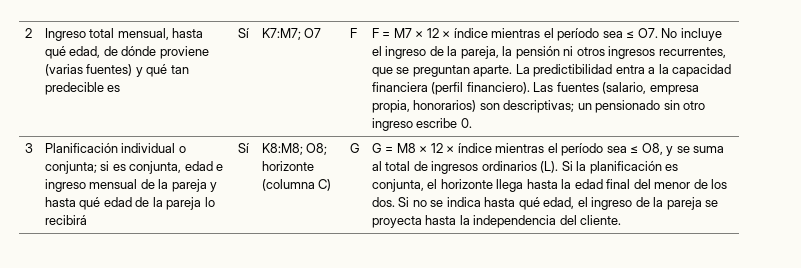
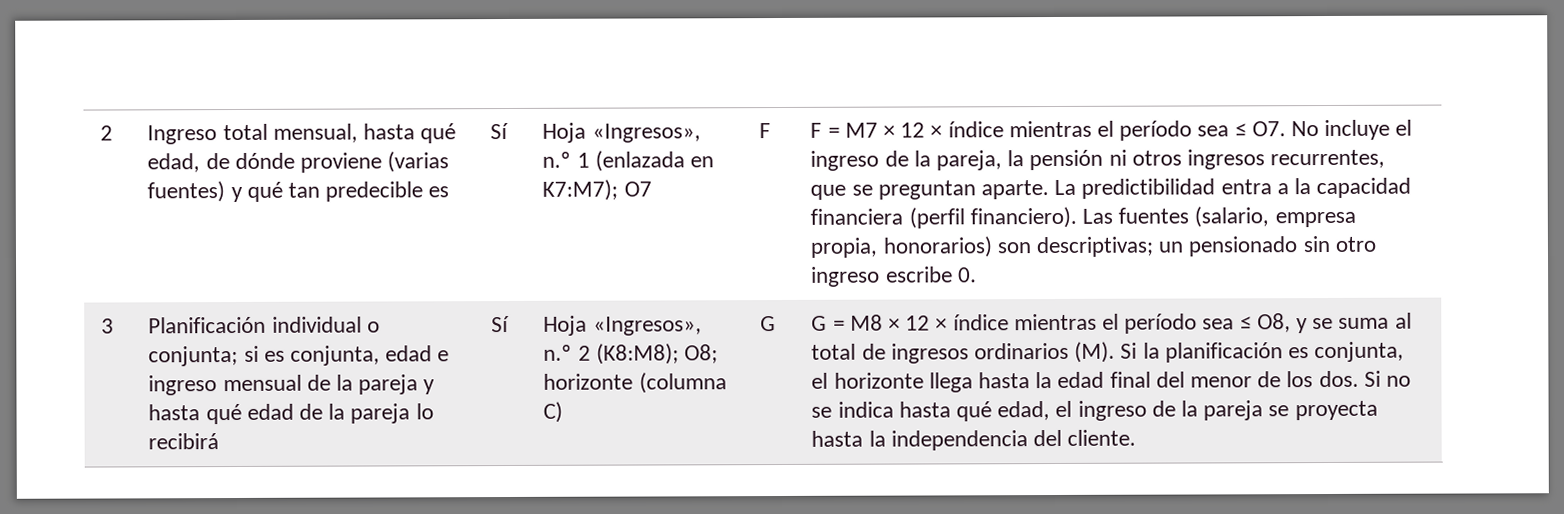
- K7:M7; O7
+ Hoja «Ingresos», n.º 1 (enlazada en K7:M7); O7
- K8:M8; O8; horizonte (columna C)
+ Hoja «Ingresos», n.º 2 (K8:M8); O8; horizonte (columna C)
- G = M8 × 12 × índice mientras el período sea ≤ O8, y se suma al total de ingresos ordinarios (L). Si la planificación es conjunta, el horizonte llega hasta la edad final del menor de los dos.
+ G = M8 × 12 × índice mientras el período sea ≤ O8, y se suma al total de ingresos ordinarios (M). Si la planificación es conjunta, el horizonte llega hasta la edad final del menor de los dos.

